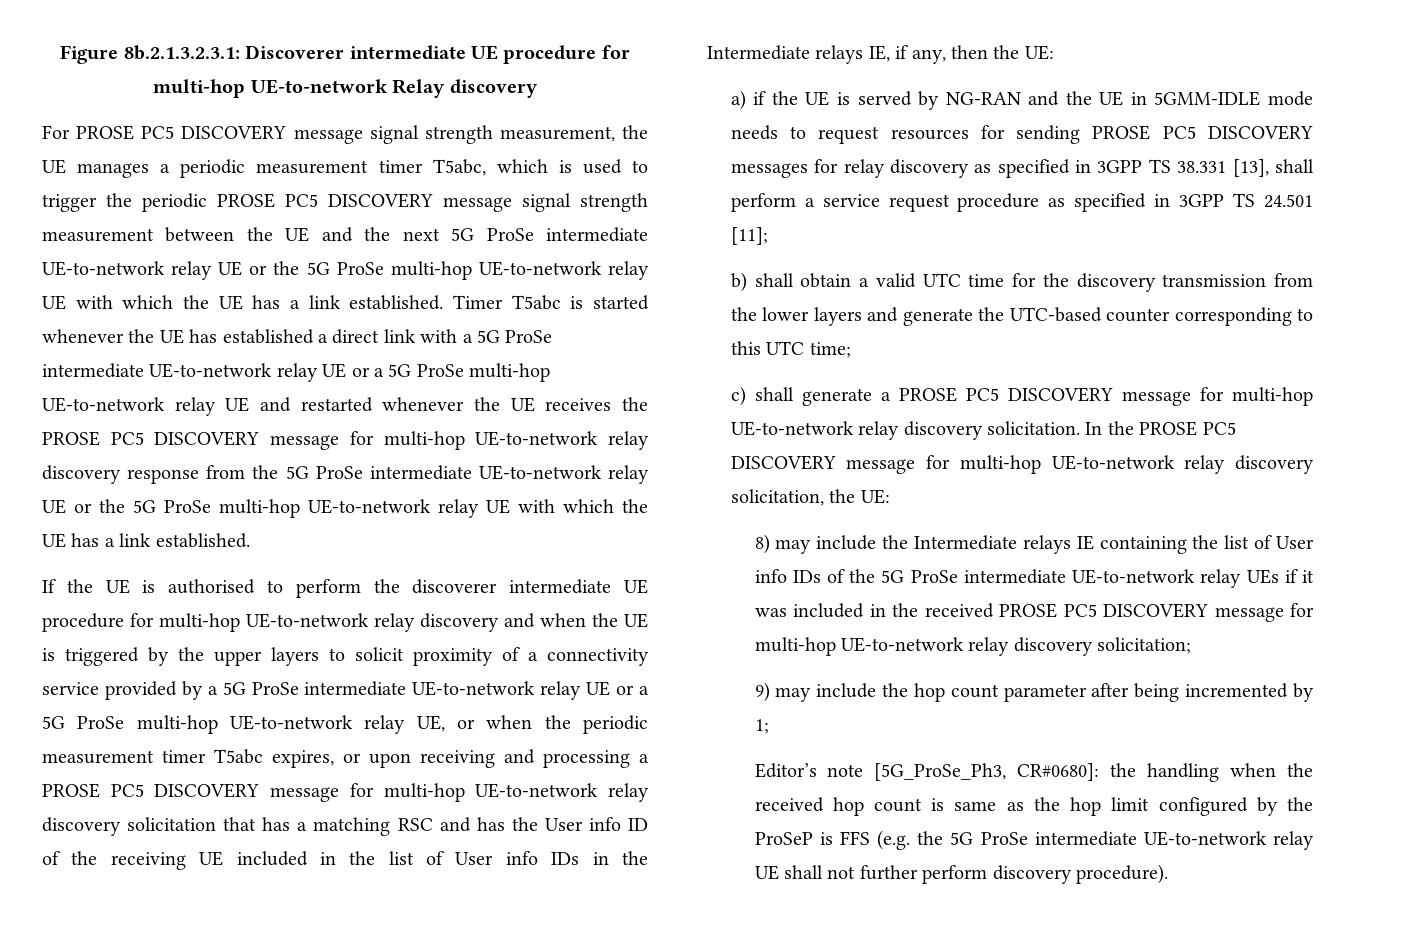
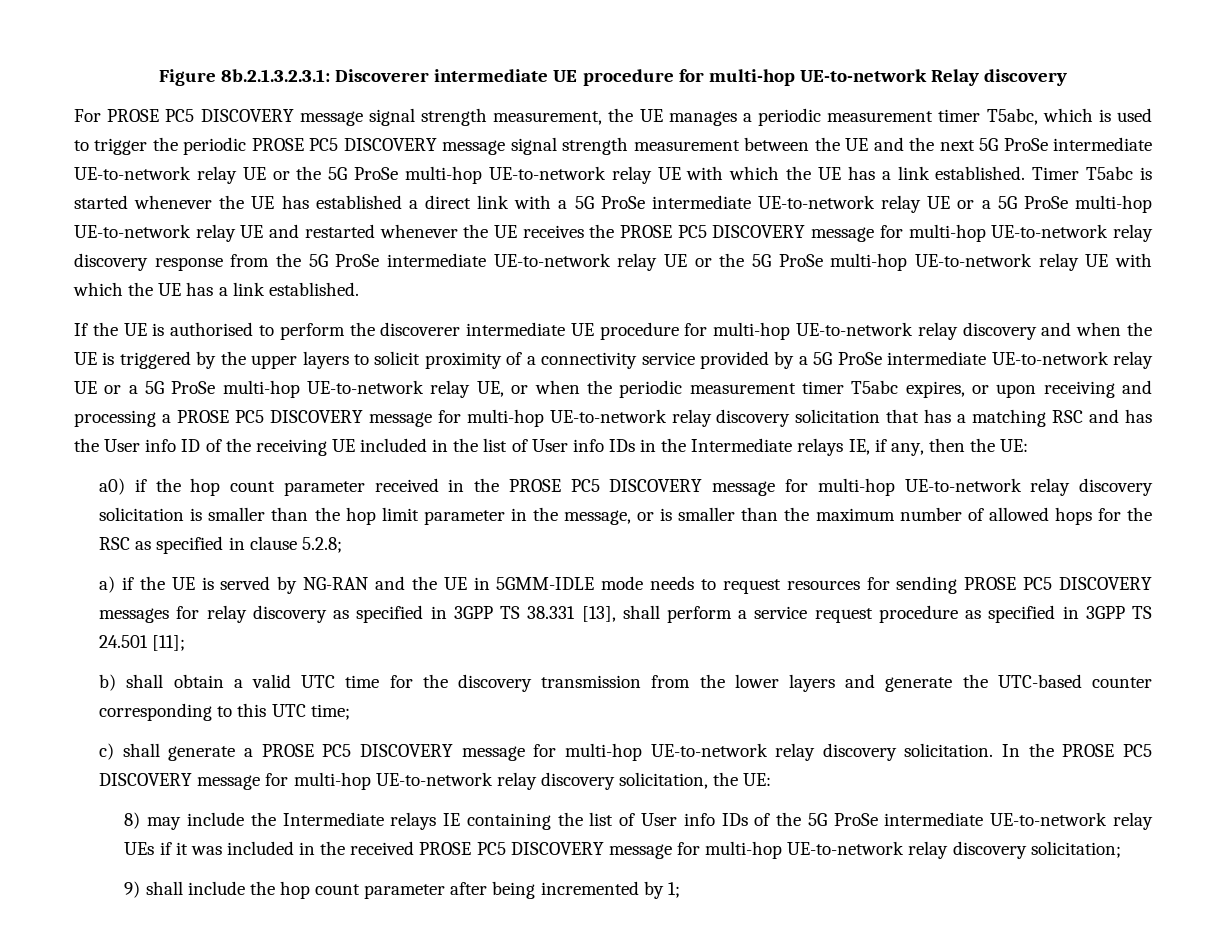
+ a0) if the hop count parameter received in the PROSE PC5 DISCOVERY message for multi-hop UE-to-network relay discovery solicitation is smaller than the hop limit parameter in the message, or is smaller than the maximum number of allowed hops for the RSC as specified in clause 5.2.8;
- 9) may include the hop count parameter after being incremented by 1;
+ 9) shall include the hop count parameter after being incremented by 1;
- Editor’s note [5G_ProSe_Ph3, CR#0680]: the handling when the received hop count is same as the hop limit configured by the ProSeP is FFS (e.g. the 5G ProSe intermediate UE-to-network relay UE shall not further perform discovery procedure).

